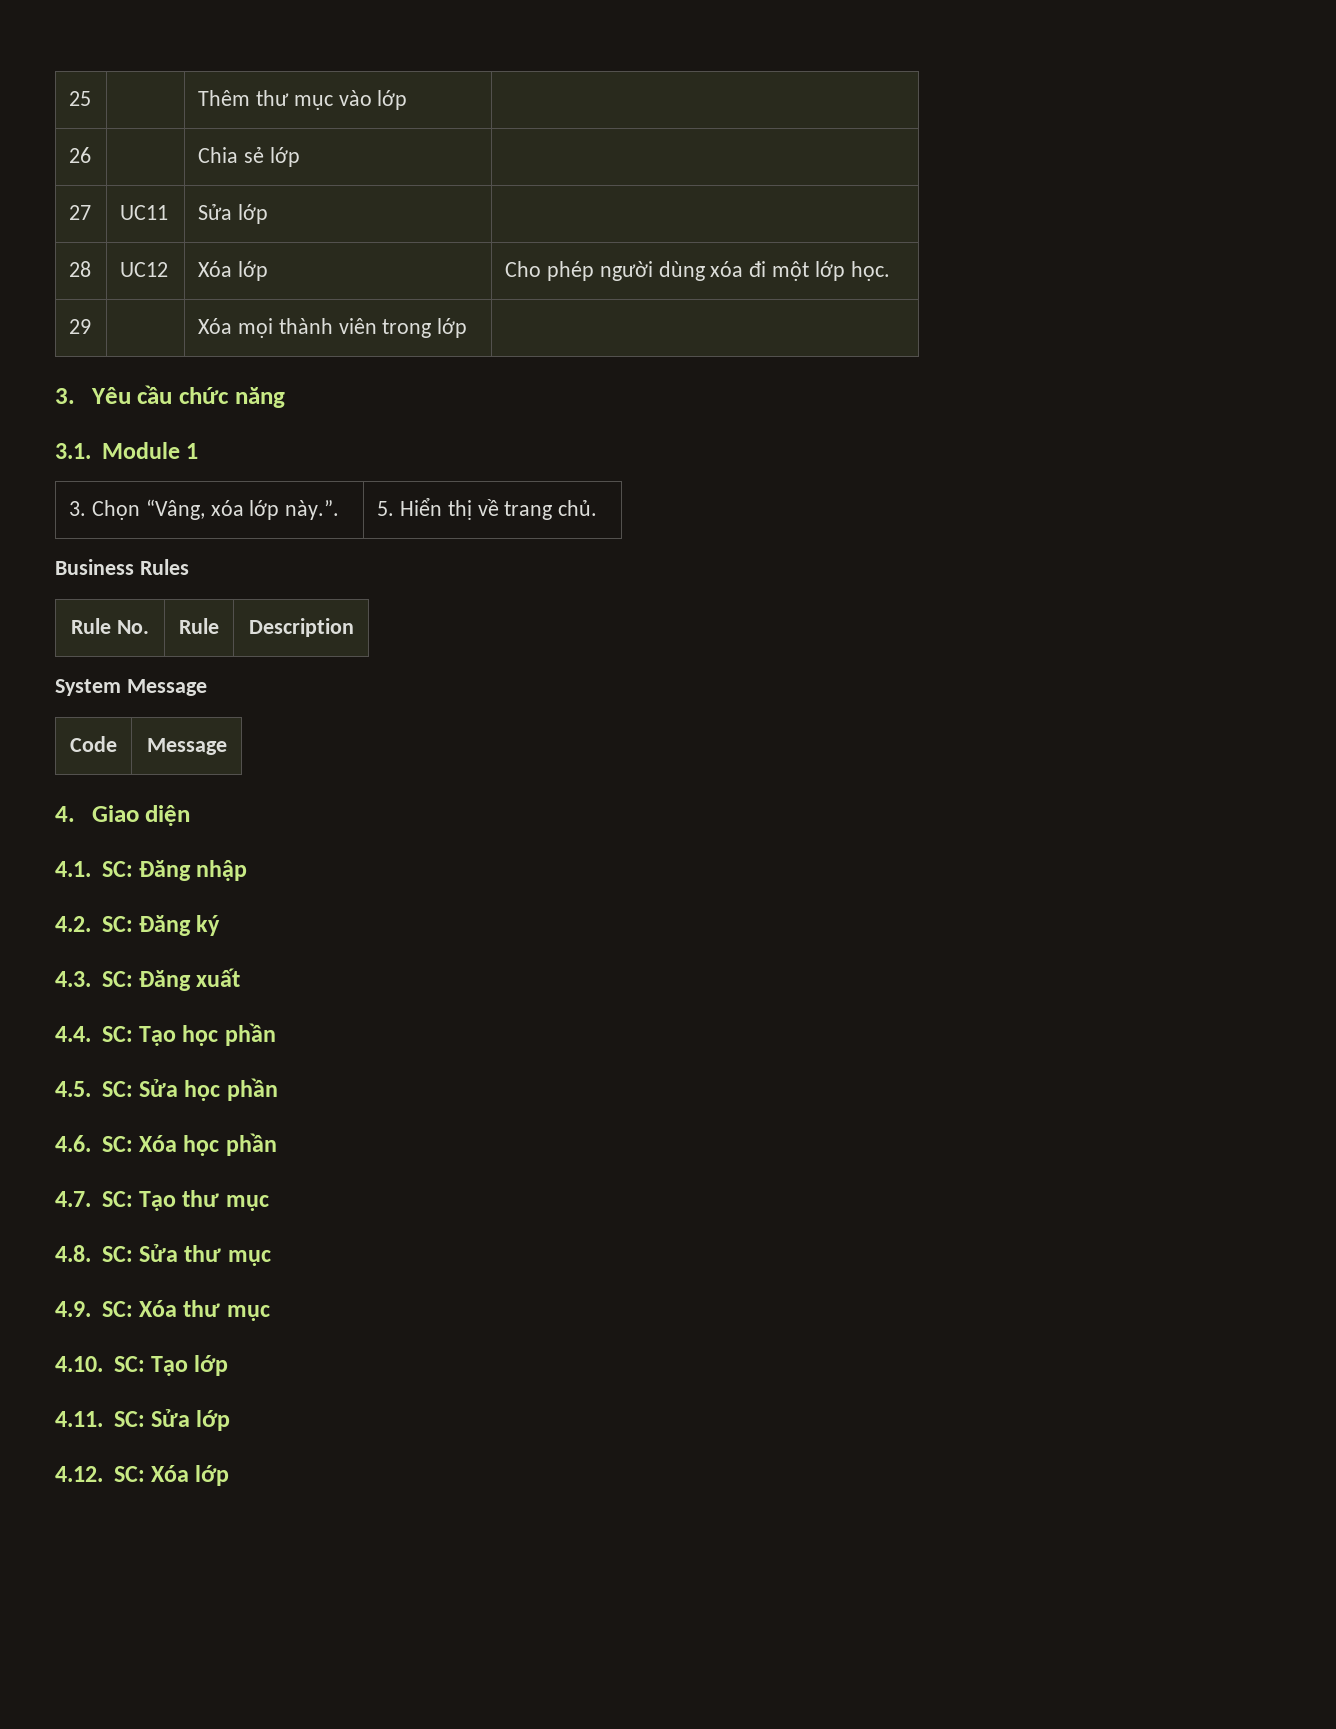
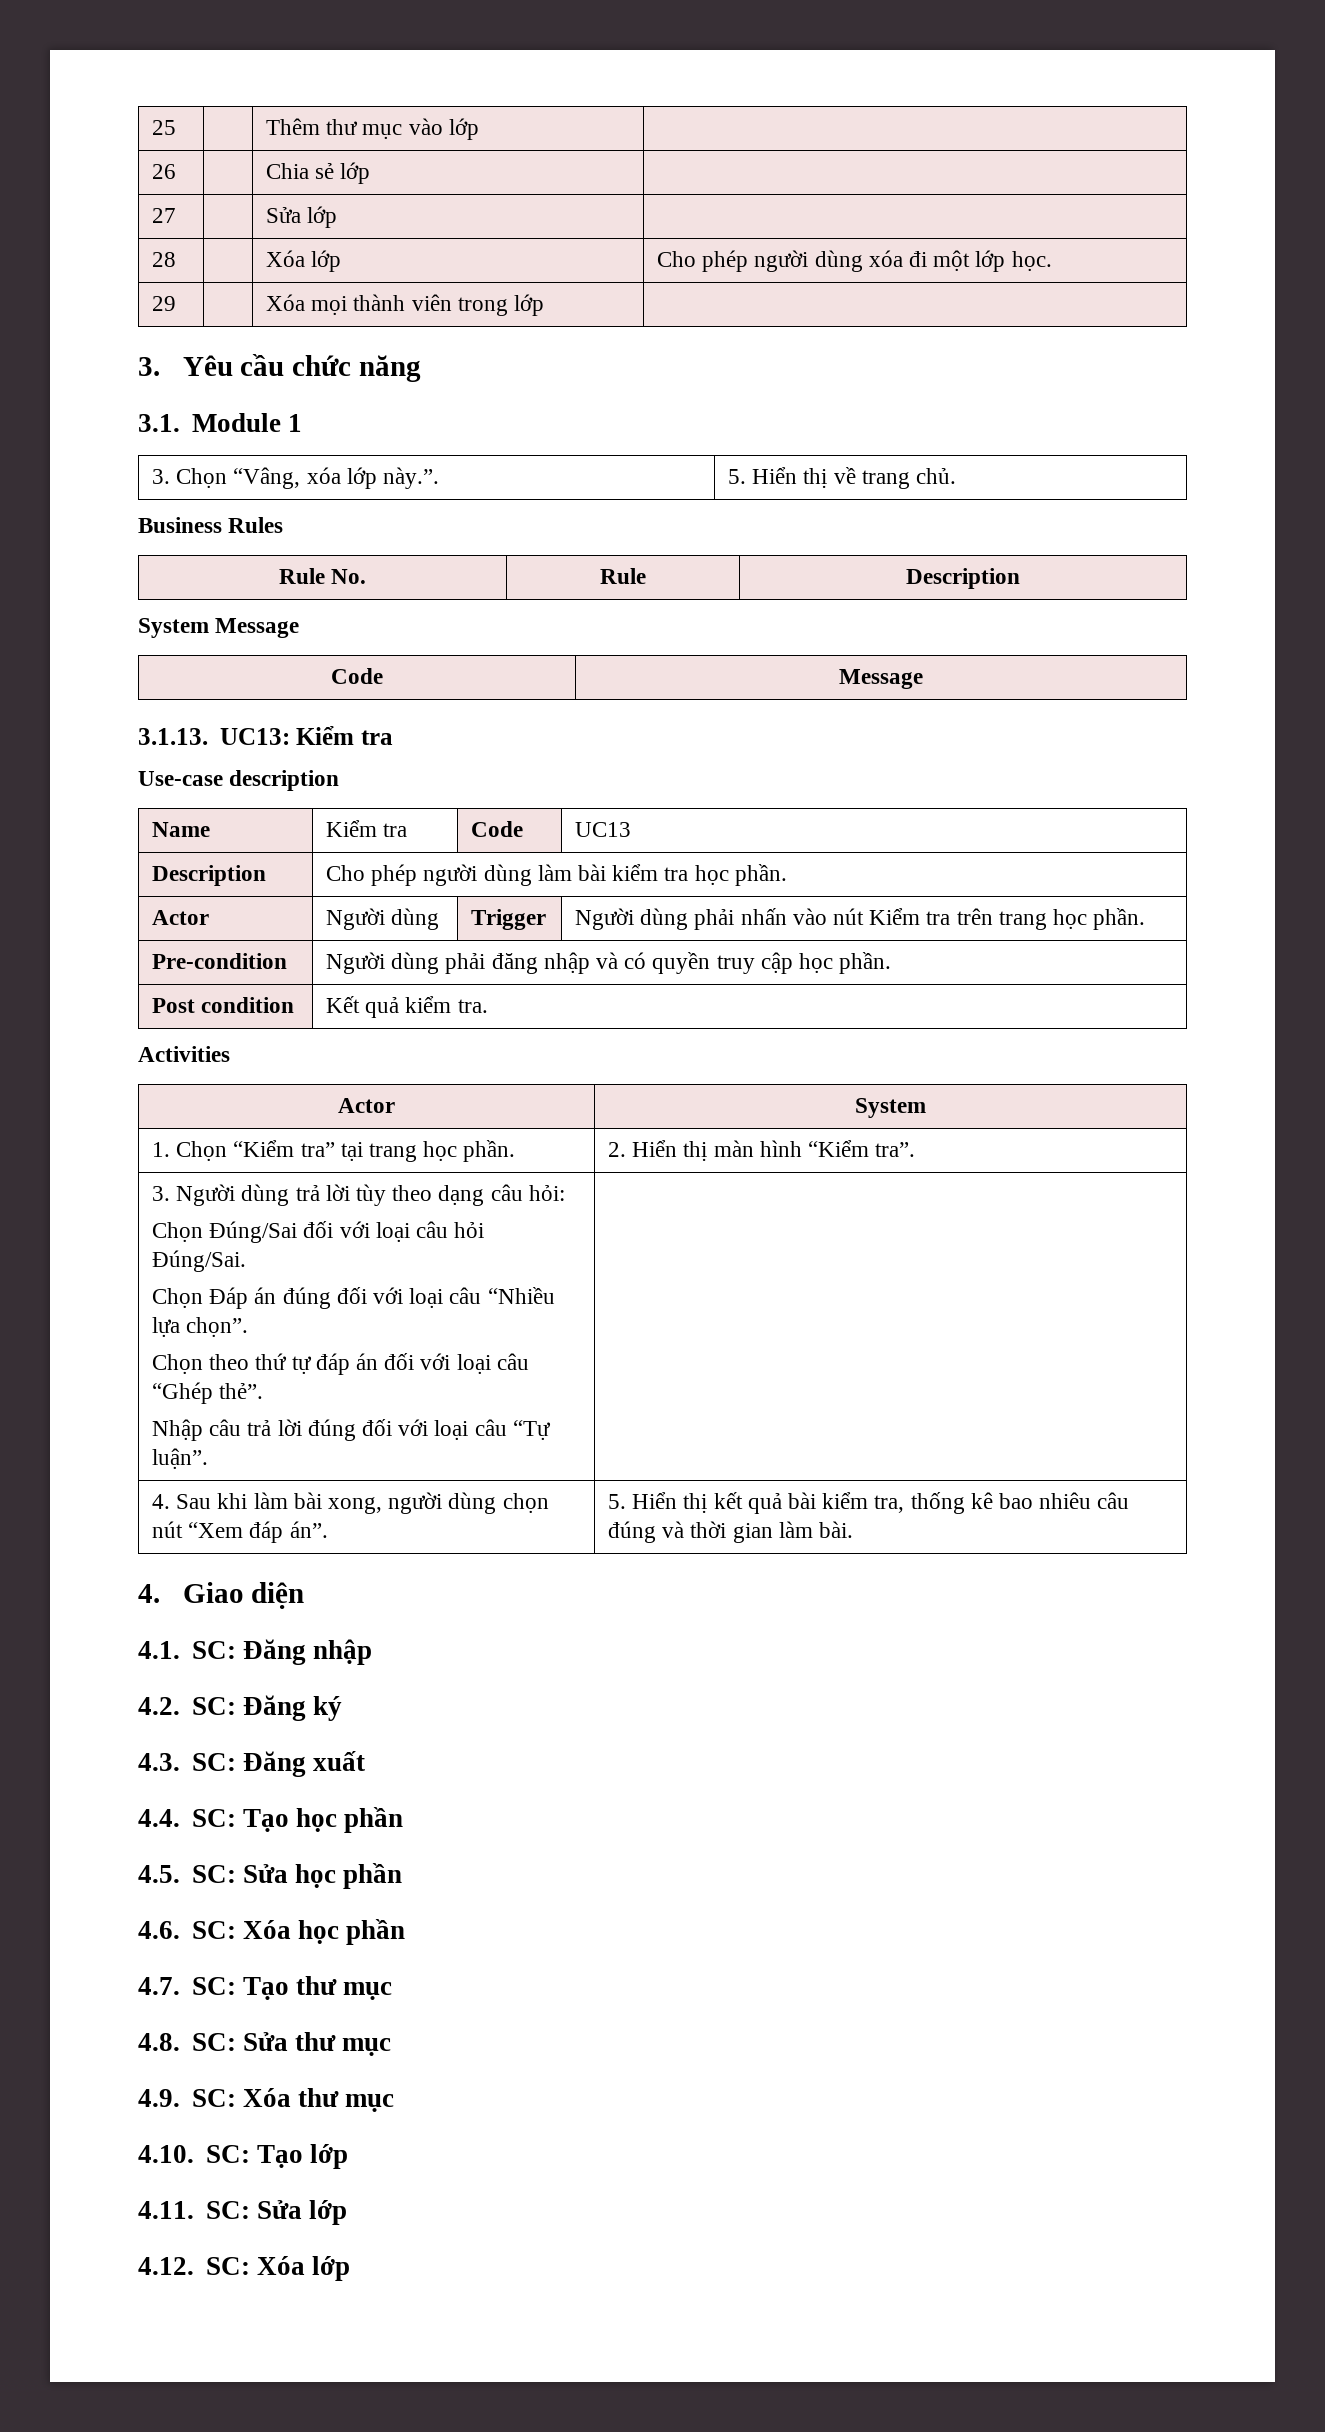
- 27 | UC11 | Sửa lớp |
+ 27 | | Sửa lớp |
- 28 | UC12 | Xóa lớp | Cho phép người dùng xóa đi một lớp học.
+ 28 | | Xóa lớp | Cho phép người dùng xóa đi một lớp học.
+ 3.1.13. UC13: Kiểm tra
+ Use-case description
+ Name | Kiểm tra | Code | UC13
+ Description | Cho phép người dùng làm bài kiểm tra học phần.
+ Actor | Người dùng | Trigger | Người dùng phải nhấn vào nút Kiểm tra trên trang học phần.
+ Pre-condition | Người dùng phải đăng nhập và có quyền truy cập học phần.
+ Post condition | Kết quả kiểm tra.
+ Activities
+ Actor | System
+ 1. Chọn “Kiểm tra” tại trang học phần. | 2. Hiển thị màn hình “Kiểm tra”.
+ 3. Người dùng trả lời tùy theo dạng câu hỏi:
+ Chọn Đúng/Sai đối với loại câu hỏi Đúng/Sai.
+ Chọn Đáp án đúng đối với loại câu “Nhiều lựa chọn”.
+ Chọn theo thứ tự đáp án đối với loại câu “Ghép thẻ”.
+ Nhập câu trả lời đúng đối với loại câu “Tự luận”. |
+ 4. Sau khi làm bài xong, người dùng chọn nút “Xem đáp án”. | 5. Hiển thị kết quả bài kiểm tra, thống kê bao nhiêu câu đúng và thời gian làm bài.

